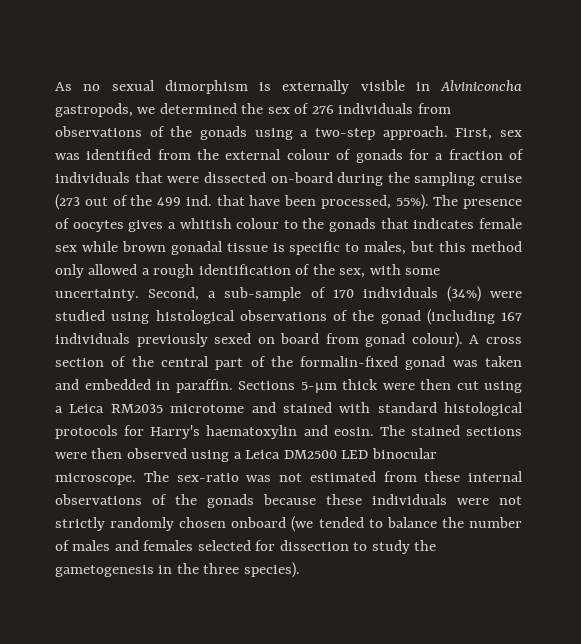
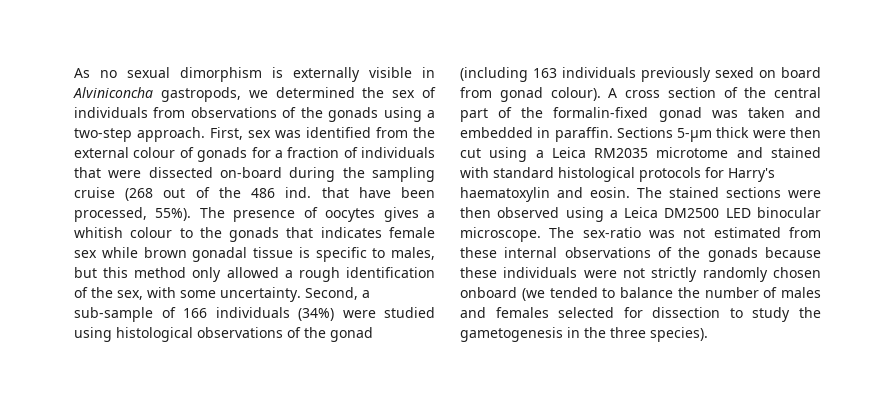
- As no sexual dimorphism is externally visible in Alviniconcha gastropods, we determined the sex of 276 individuals from observations of the gonads using a two-step approach.
+ As no sexual dimorphism is externally visible in Alviniconcha gastropods, we determined the sex of individuals from observations of the gonads using a two-step approach.
- First, sex was identified from the external colour of gonads for a fraction of individuals that were dissected on-board during the sampling cruise (273 out of the 499 ind. that have been processed, 55%).
+ First, sex was identified from the external colour of gonads for a fraction of individuals that were dissected on-board during the sampling cruise (268 out of the 486 ind. that have been processed, 55%).
- Second, a sub-sample of 170 individuals (34%) were studied using histological observations of the gonad (including 167 individuals previously sexed on board from gonad colour).
+ Second, a sub-sample of 166 individuals (34%) were studied using histological observations of the gonad (including 163 individuals previously sexed on board from gonad colour).

